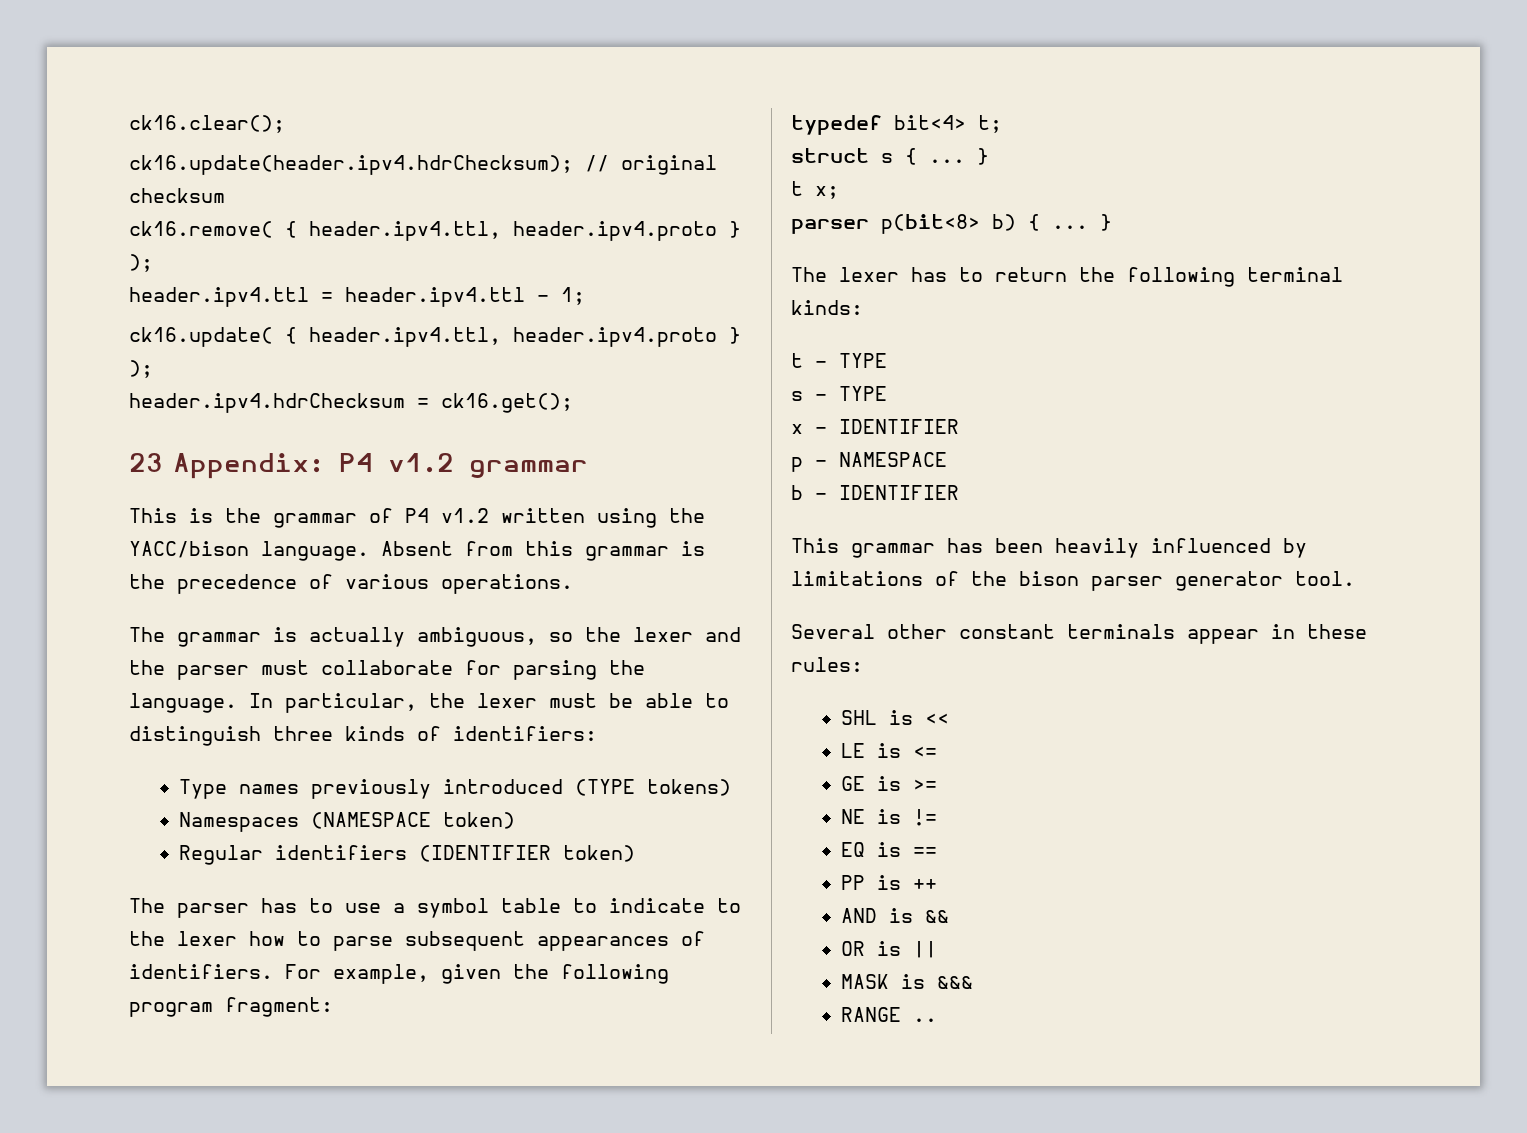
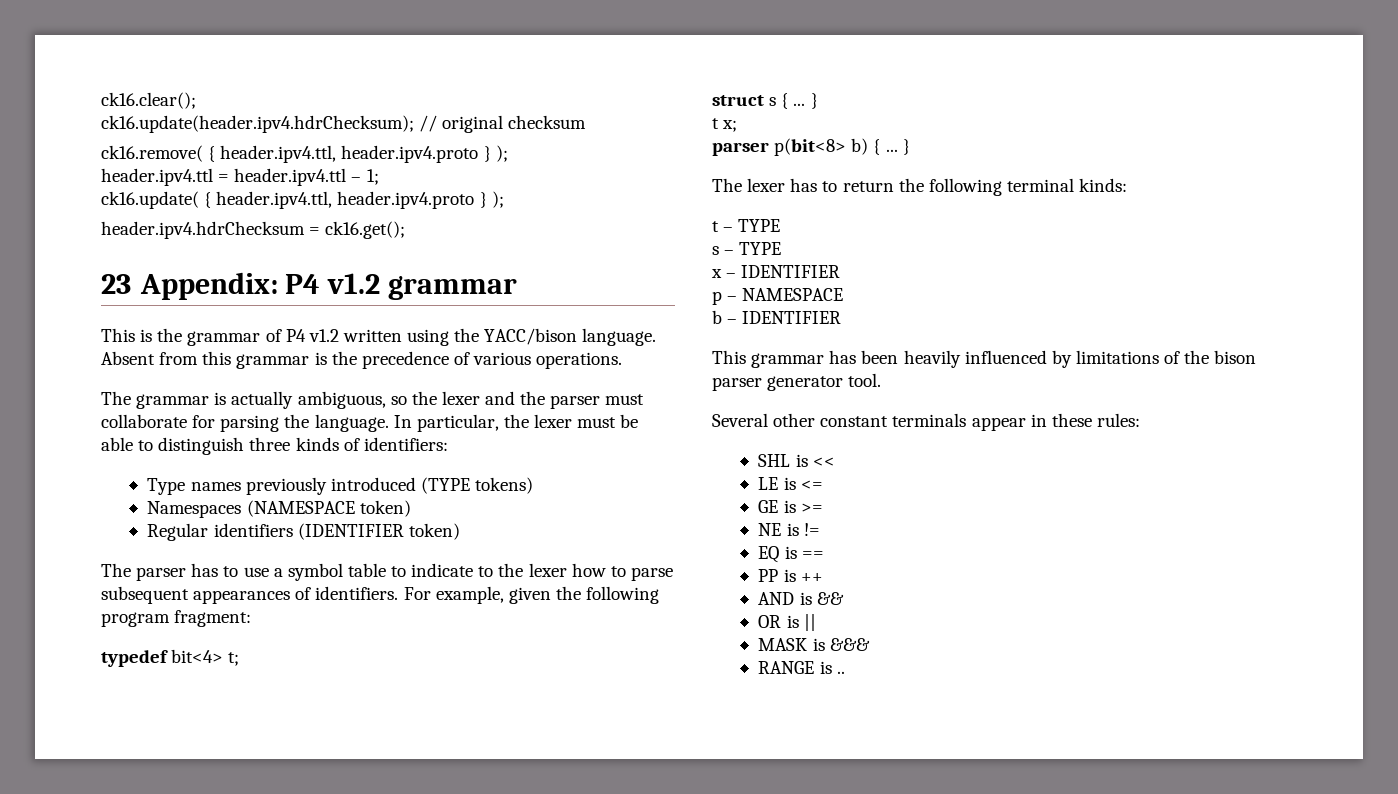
- RANGE ..
+ RANGE is ..

